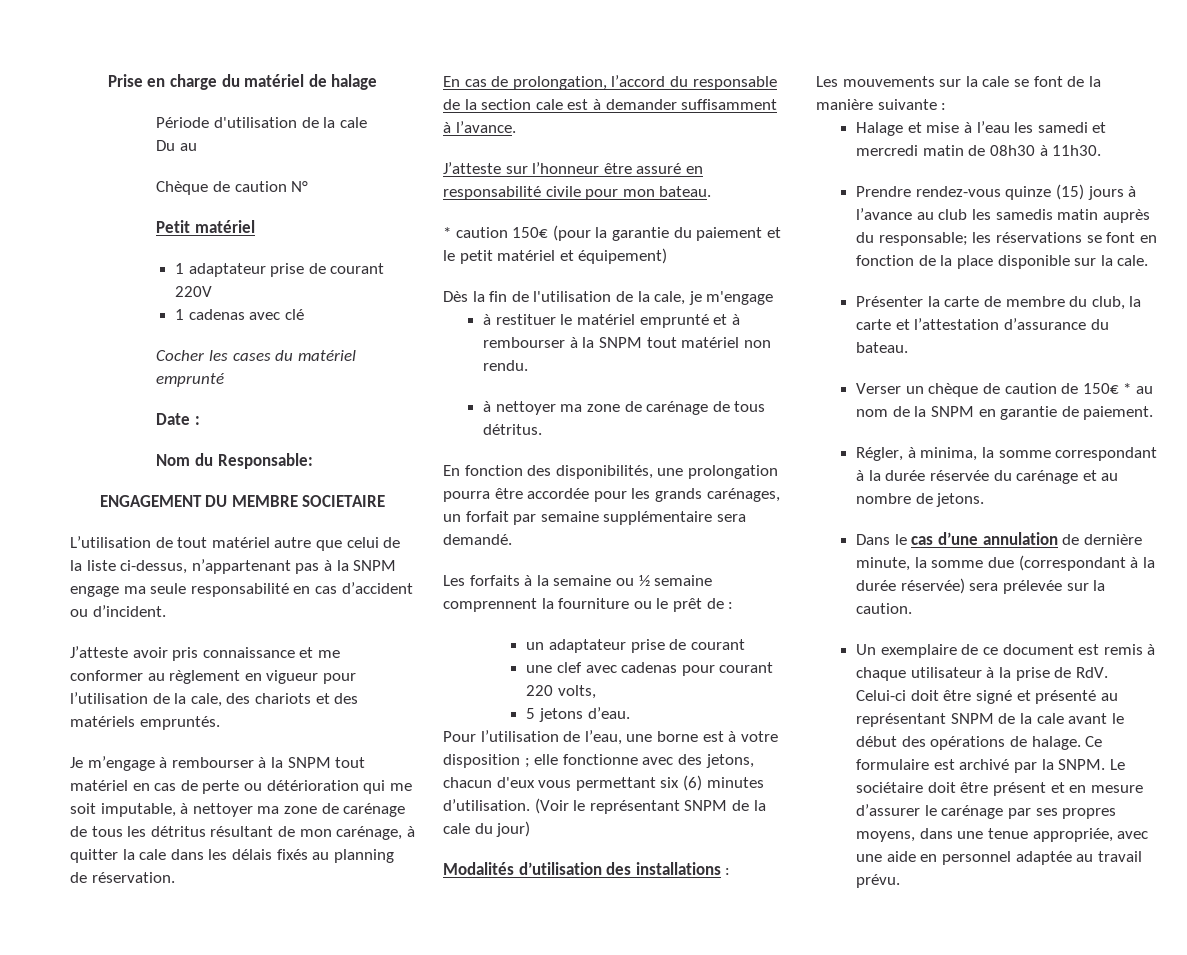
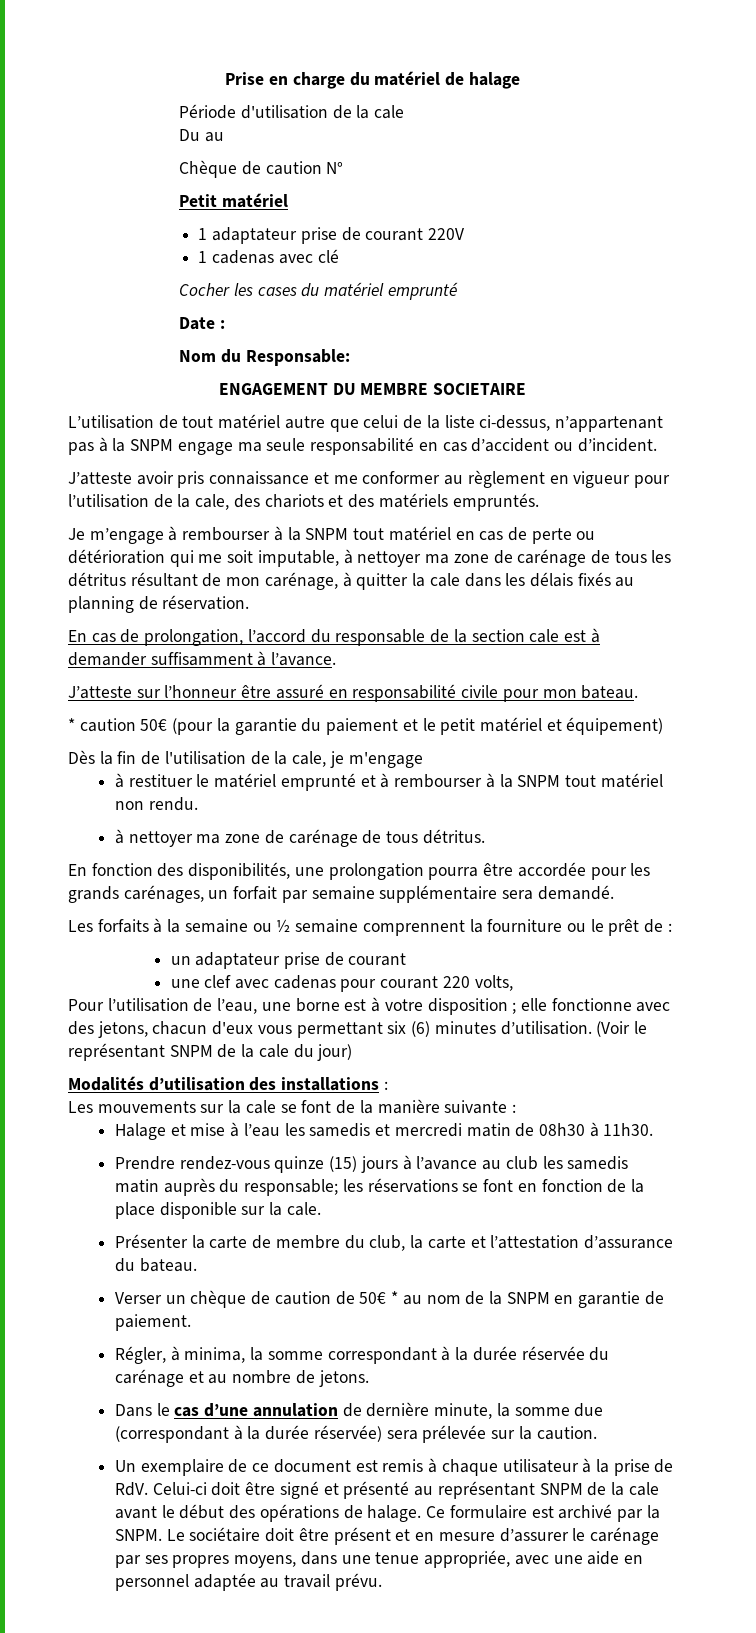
- * caution 150€ (pour la garantie du paiement et le petit matériel et équipement)
+ * caution 50€ (pour la garantie du paiement et le petit matériel et équipement)
- 5 jetons d’eau.
- Halage et mise à l’eau les samedi et mercredi matin de 08h30 à 11h30.
+ Halage et mise à l’eau les samedis et mercredi matin de 08h30 à 11h30.
- Verser un chèque de caution de 150€ * au nom de la SNPM en garantie de paiement.
+ Verser un chèque de caution de 50€ * au nom de la SNPM en garantie de paiement.

